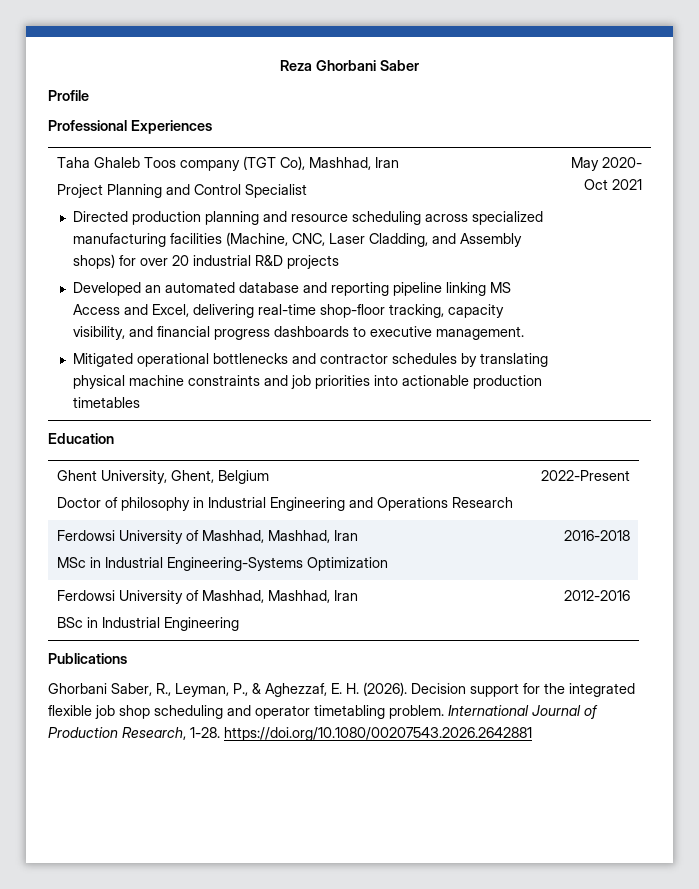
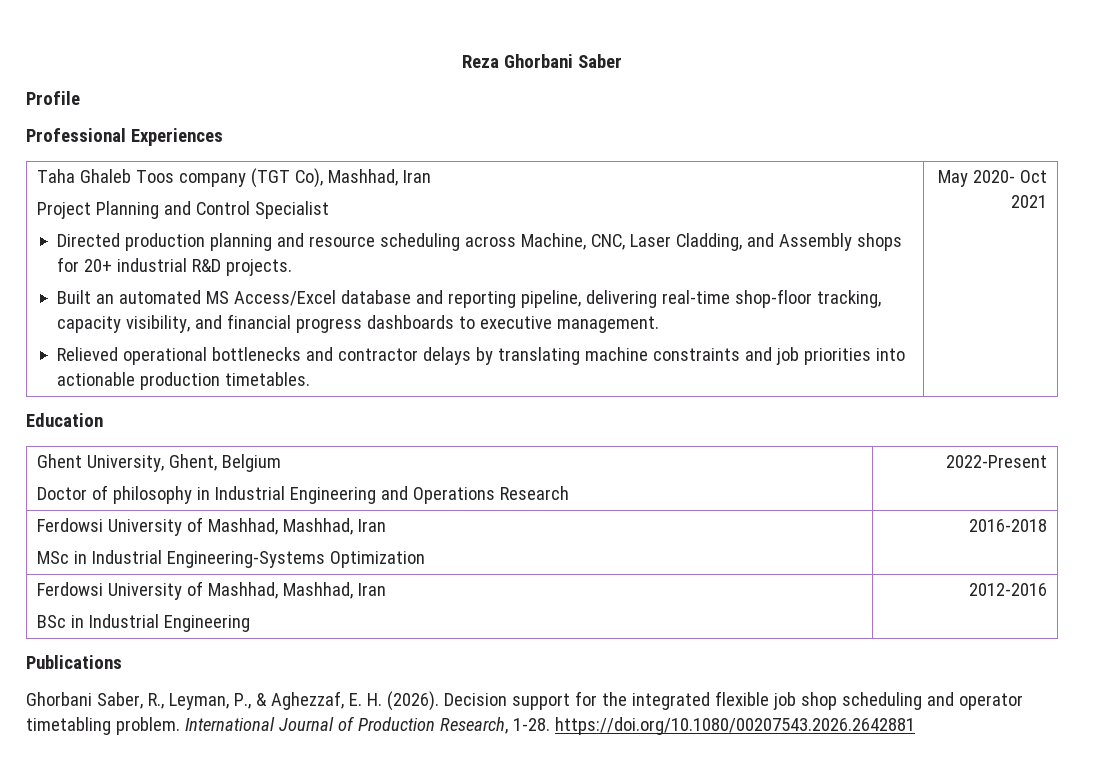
- Directed production planning and resource scheduling across specialized manufacturing facilities (Machine, CNC, Laser Cladding, and Assembly shops) for over 20 industrial R&D projects
- Developed an automated database and reporting pipeline linking MS Access and Excel, delivering real-time shop-floor tracking, capacity visibility, and financial progress dashboards to executive management.
+ Directed production planning and resource scheduling across Machine, CNC, Laser Cladding, and Assembly shops for 20+ industrial R&D projects.
+ Built an automated MS Access/Excel database and reporting pipeline, delivering real-time shop-floor tracking, capacity visibility, and financial progress dashboards to executive management.
- Mitigated operational bottlenecks and contractor schedules by translating physical machine constraints and job priorities into actionable production timetables
+ Relieved operational bottlenecks and contractor delays by translating machine constraints and job priorities into actionable production timetables.

